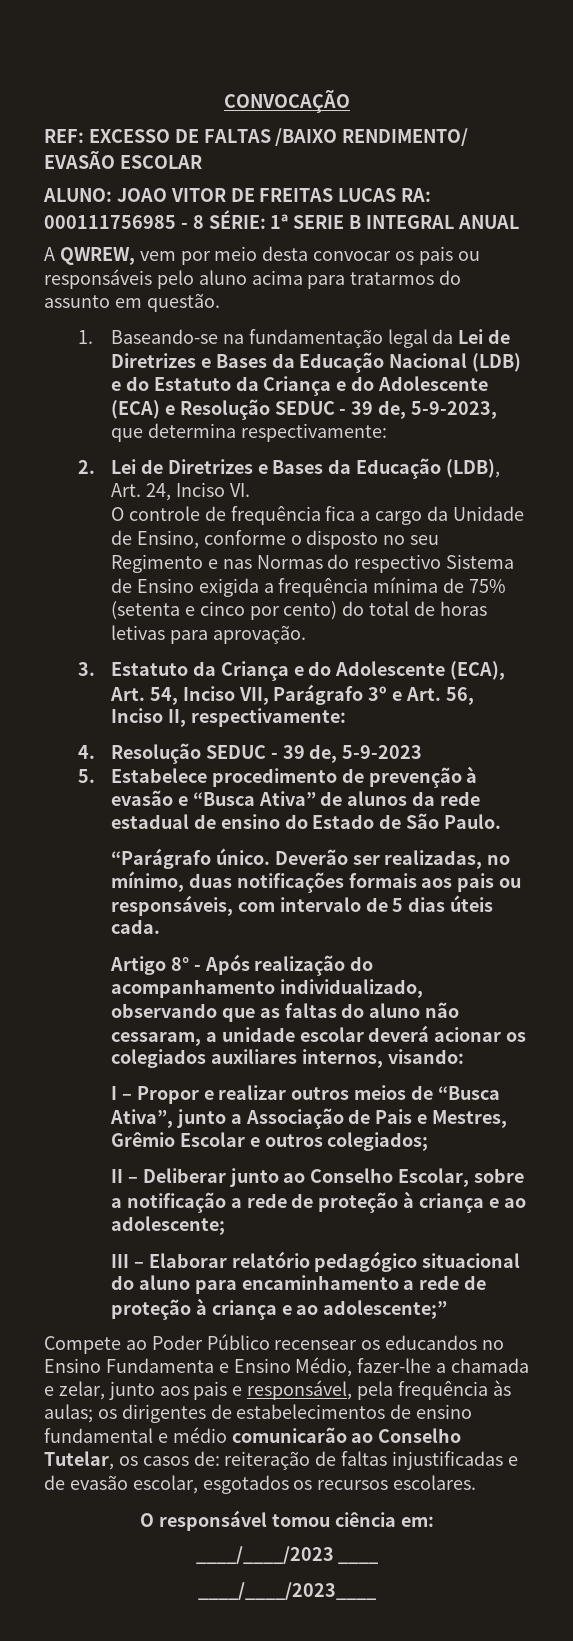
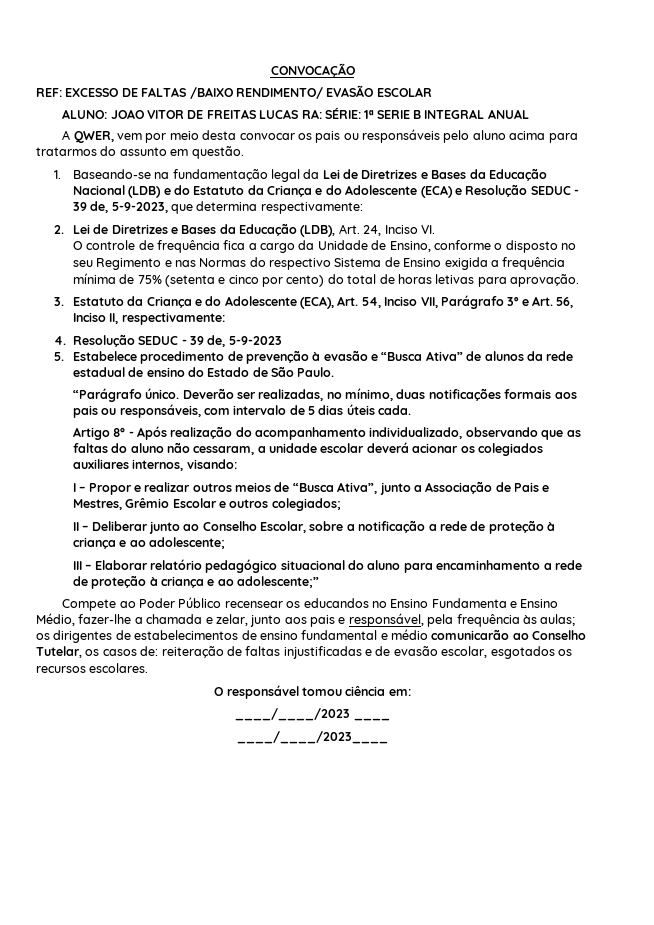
- ALUNO: JOAO VITOR DE FREITAS LUCAS RA: 000111756985 - 8 SÉRIE: 1ª SERIE B INTEGRAL ANUAL
+ ALUNO: JOAO VITOR DE FREITAS LUCAS RA: SÉRIE: 1ª SERIE B INTEGRAL ANUAL
- A QWREW, vem por meio desta convocar os pais ou responsáveis pelo aluno acima para tratarmos do assunto em questão.
+ A QWER, vem por meio desta convocar os pais ou responsáveis pelo aluno acima para tratarmos do assunto em questão.

